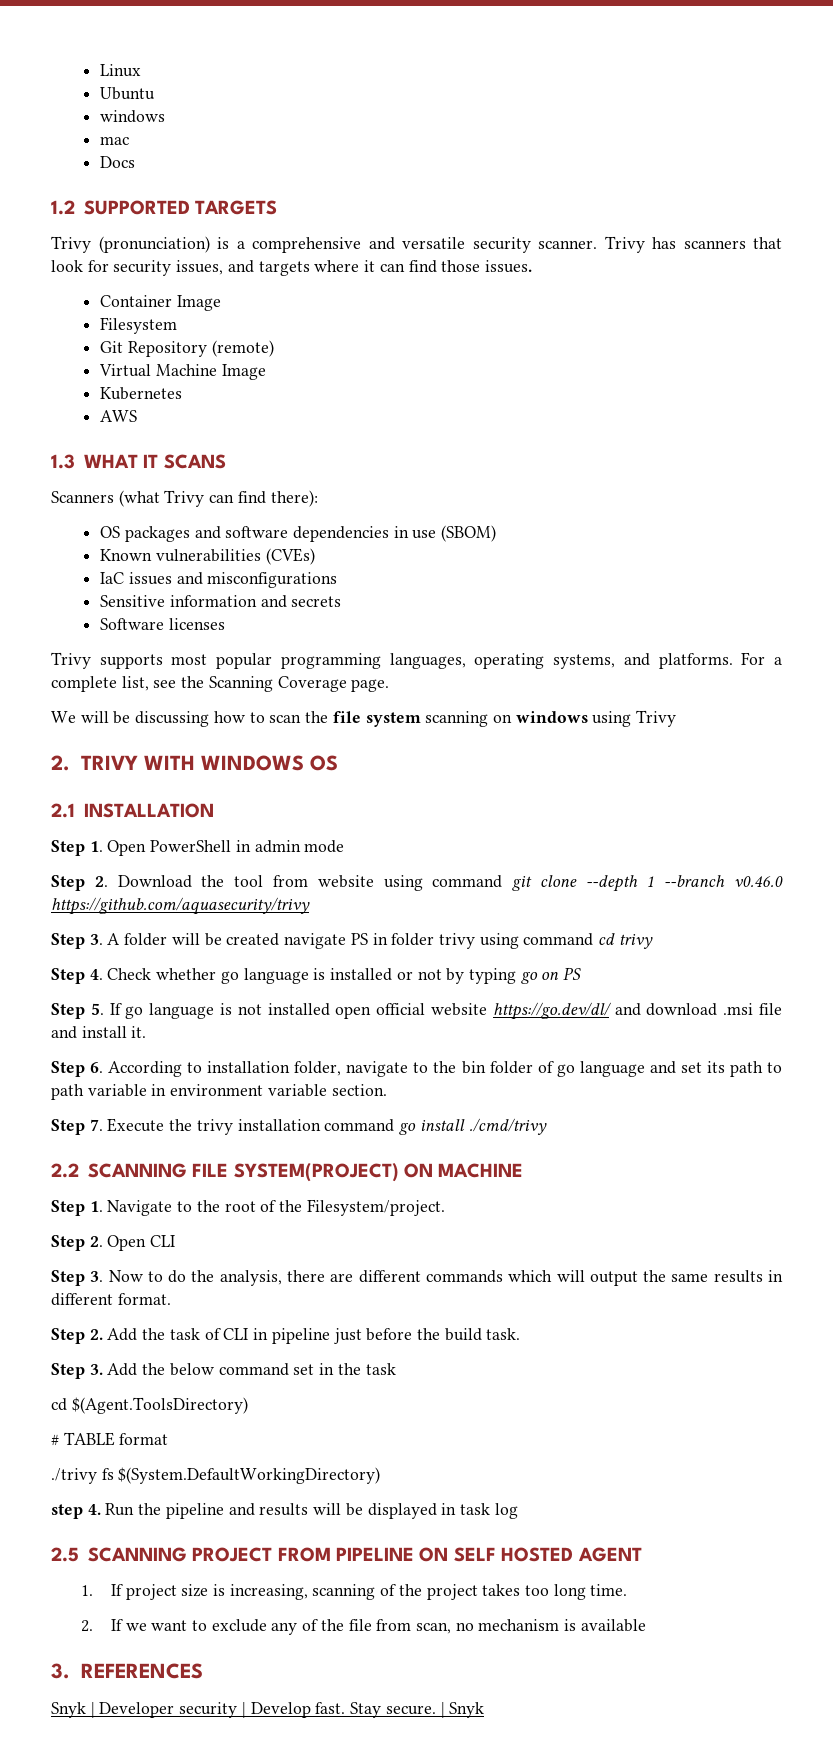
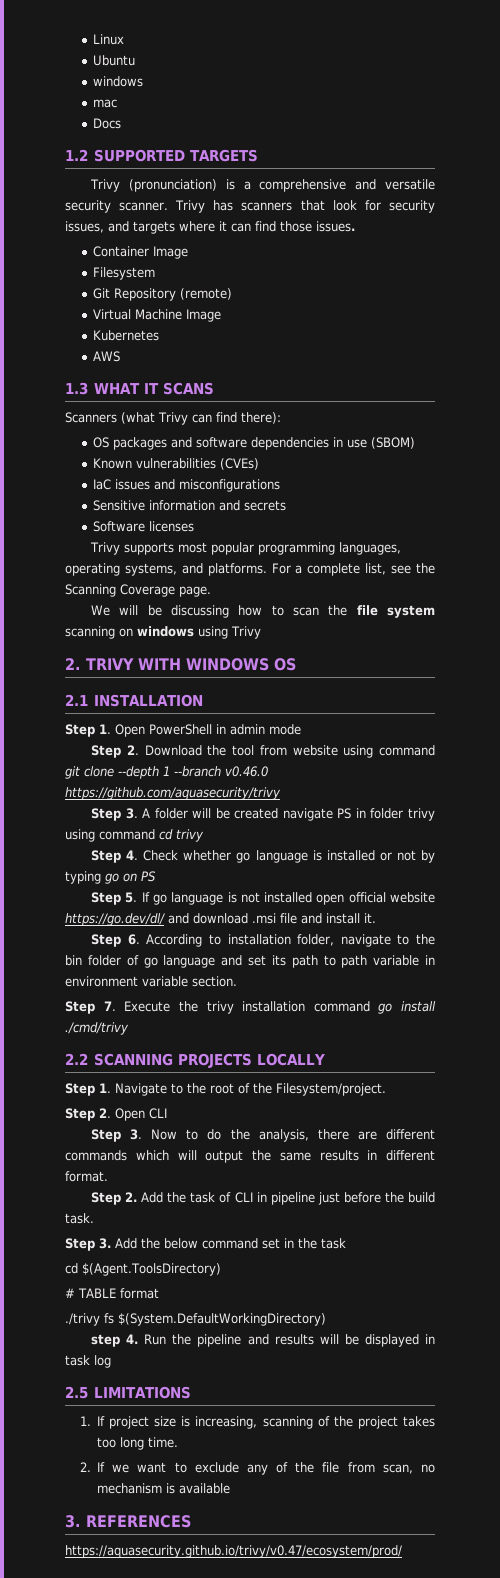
- 2.2 SCANNING FILE SYSTEM(PROJECT) ON MACHINE
+ 2.2 SCANNING PROJECTS LOCALLY
- 2.5 SCANNING PROJECT FROM PIPELINE ON SELF HOSTED AGENT
+ 2.5 LIMITATIONS
- Snyk | Developer security | Develop fast. Stay secure. | Snyk
+ https://aquasecurity.github.io/trivy/v0.47/ecosystem/prod/

